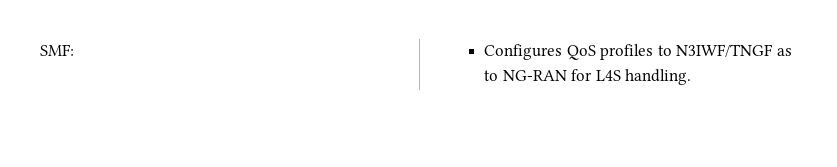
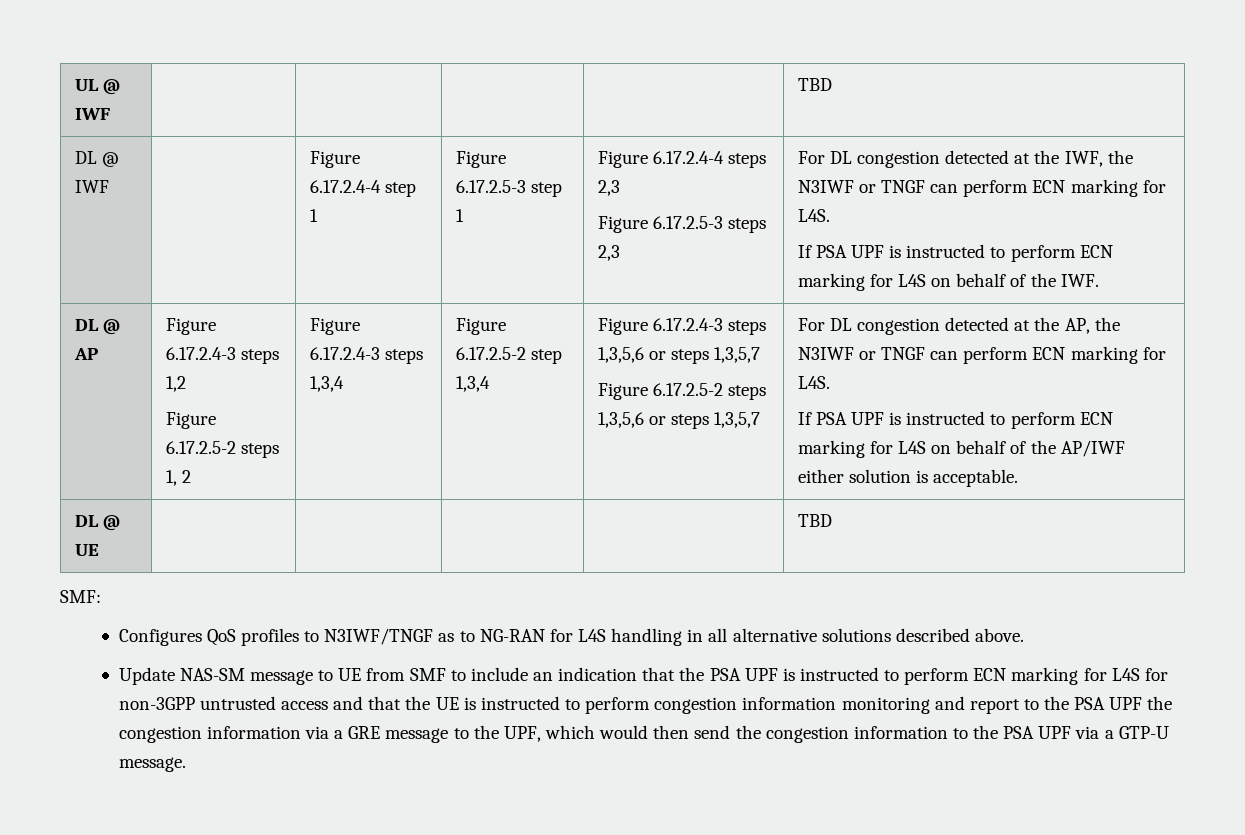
+ UL @ IWF | | | | | TBD
+ DL @ IWF | | Figure 6.17.2.4-4 step 1 | Figure 6.17.2.5-3 step 1 | Figure 6.17.2.4-4 steps 2,3
+ Figure 6.17.2.5-3 steps 2,3 | For DL congestion detected at the IWF, the N3IWF or TNGF can perform ECN marking for L4S.
+ If PSA UPF is instructed to perform ECN marking for L4S on behalf of the IWF.
+ DL @ AP | Figure 6.17.2.4-3 steps 1,2
+ Figure 6.17.2.5-2 steps 1, 2 | Figure 6.17.2.4-3 steps 1,3,4 | Figure 6.17.2.5-2 step 1,3,4 | Figure 6.17.2.4-3 steps 1,3,5,6 or steps 1,3,5,7
+ Figure 6.17.2.5-2 steps 1,3,5,6 or steps 1,3,5,7 | For DL congestion detected at the AP, the N3IWF or TNGF can perform ECN marking for L4S.
+ If PSA UPF is instructed to perform ECN marking for L4S on behalf of the AP/IWF either solution is acceptable.
+ DL @ UE | | | | | TBD
- Configures QoS profiles to N3IWF/TNGF as to NG-RAN for L4S handling.
+ Configures QoS profiles to N3IWF/TNGF as to NG-RAN for L4S handling in all alternative solutions described above.
+ Update NAS-SM message to UE from SMF to include an indication that the PSA UPF is instructed to perform ECN marking for L4S for non-3GPP untrusted access and that the UE is instructed to perform congestion information monitoring and report to the PSA UPF the congestion information via a GRE message to the UPF, which would then send the congestion information to the PSA UPF via a GTP-U message.

